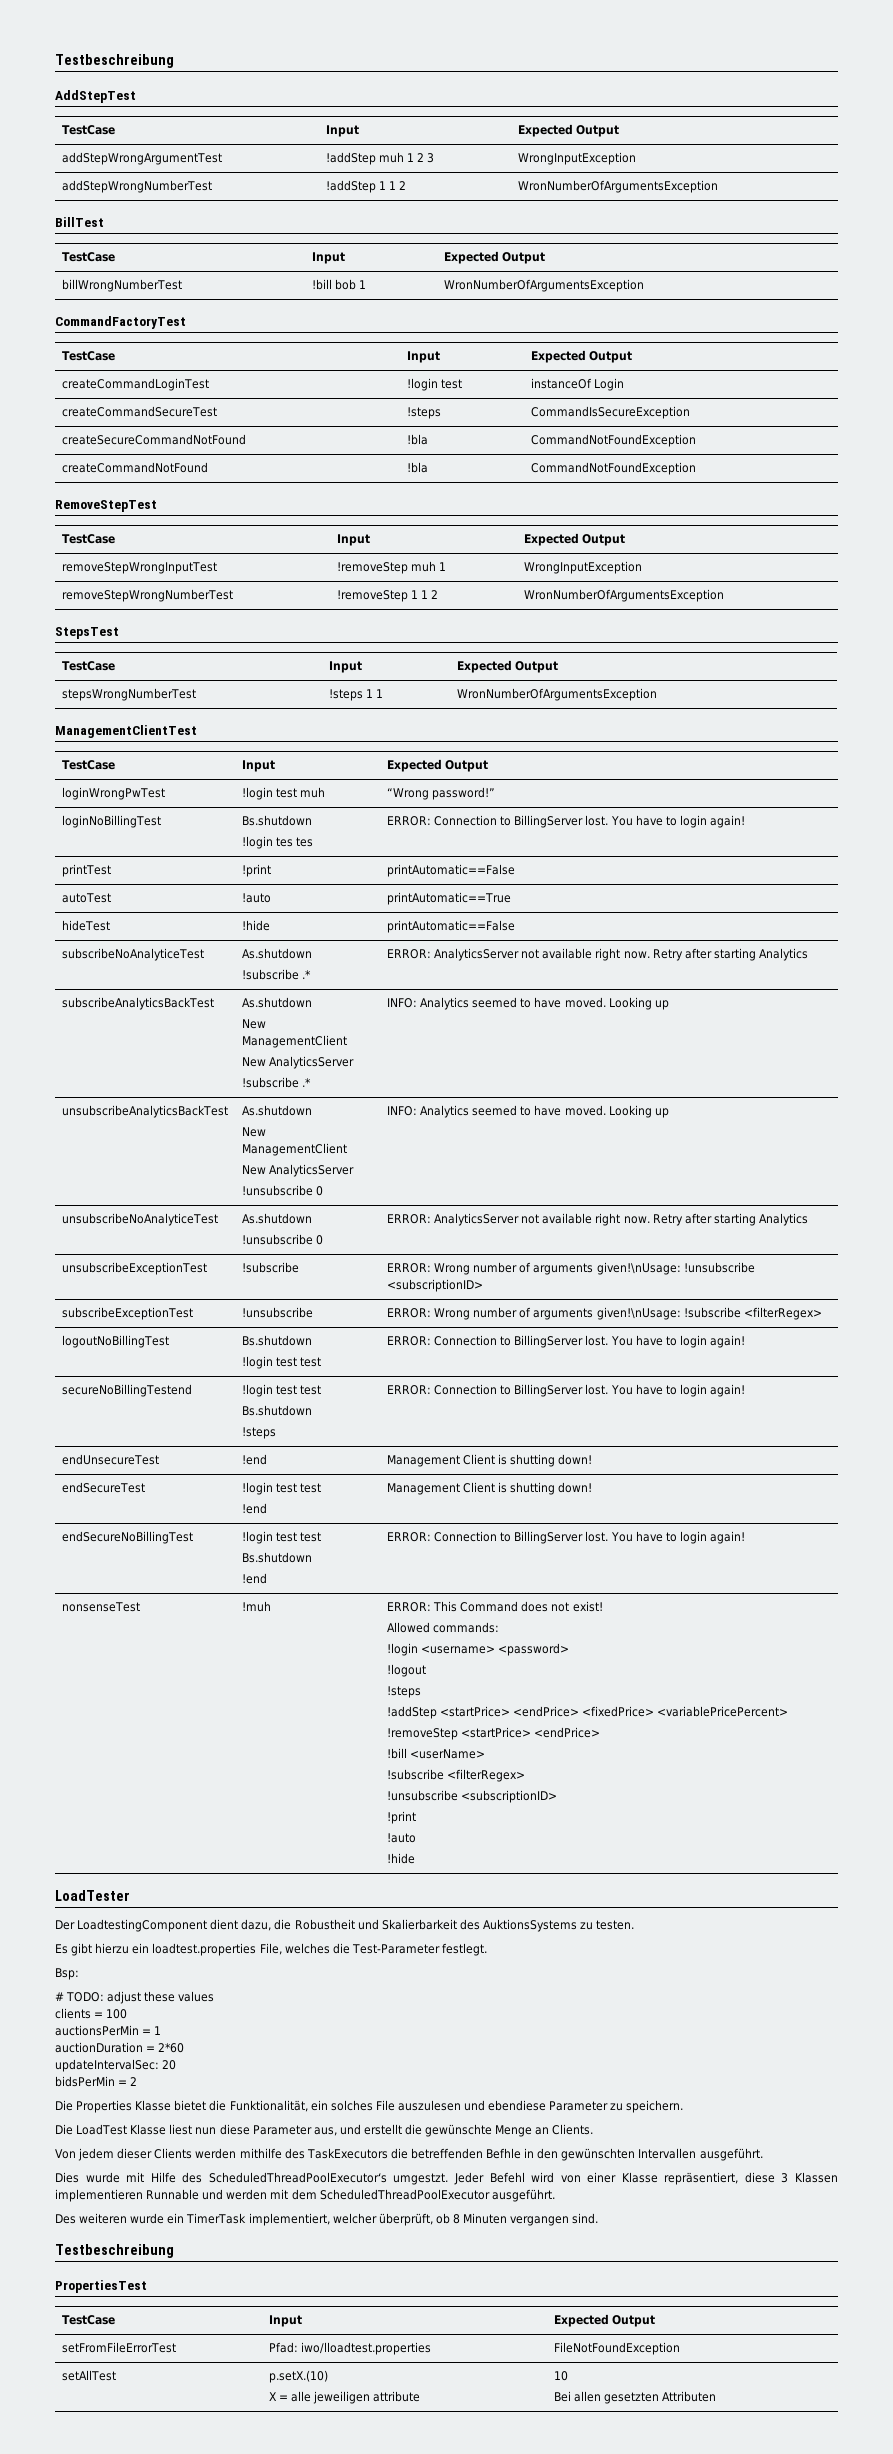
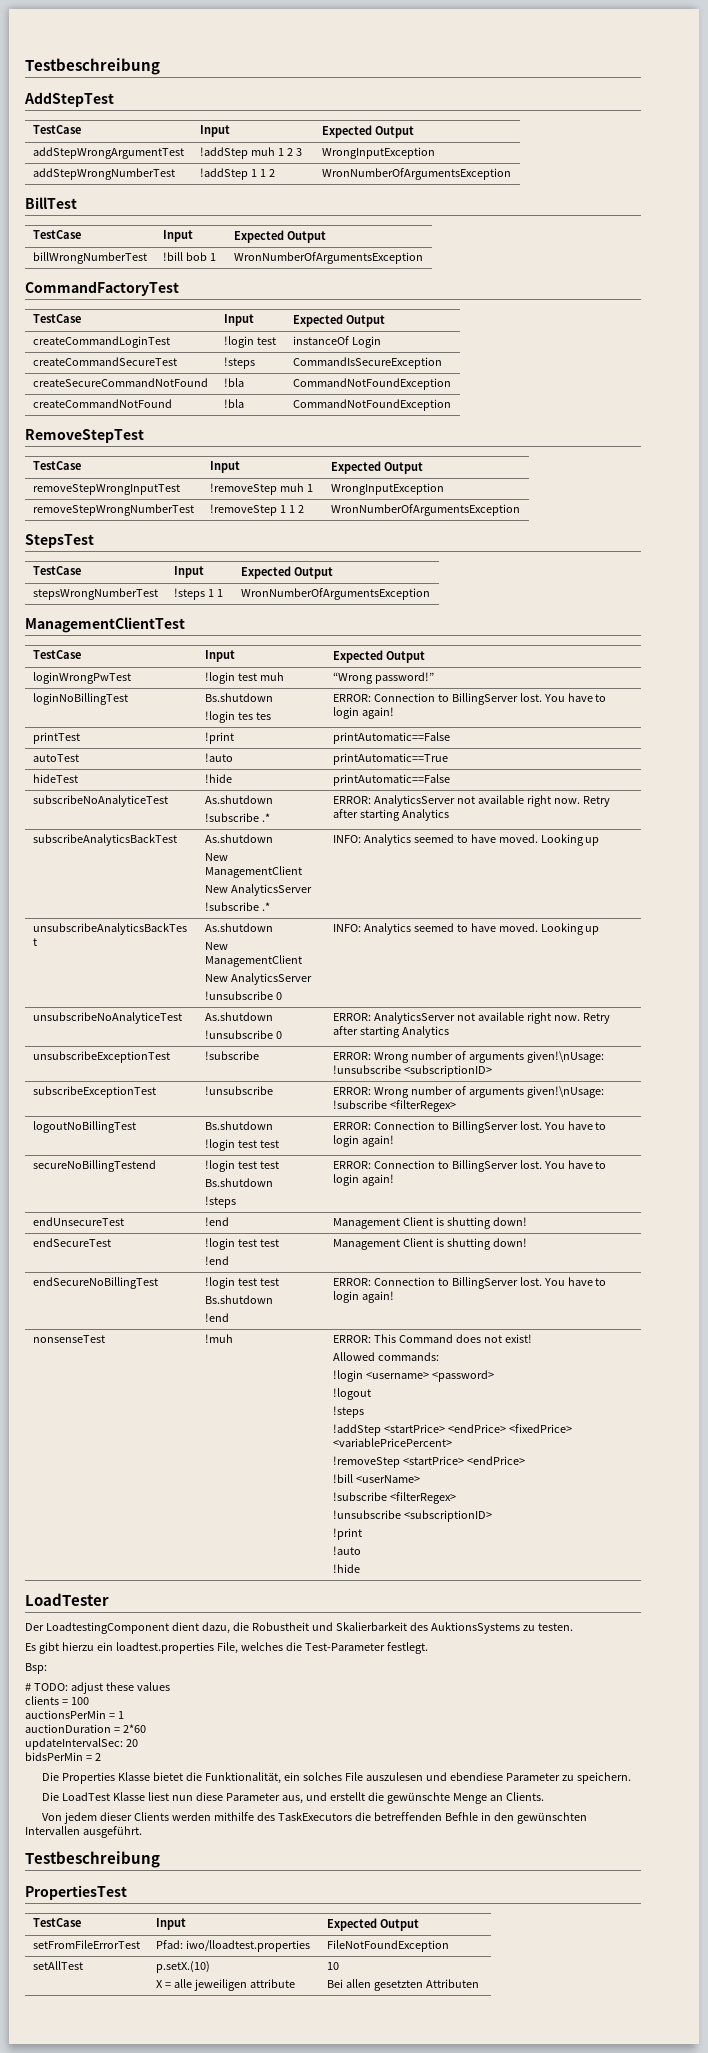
- Dies wurde mit Hilfe des ScheduledThreadPoolExecutor‘s umgestzt. Jeder Befehl wird von einer Klasse repräsentiert, diese 3 Klassen implementieren Runnable und werden mit dem ScheduledThreadPoolExecutor ausgeführt.
- Des weiteren wurde ein TimerTask implementiert, welcher überprüft, ob 8 Minuten vergangen sind.

